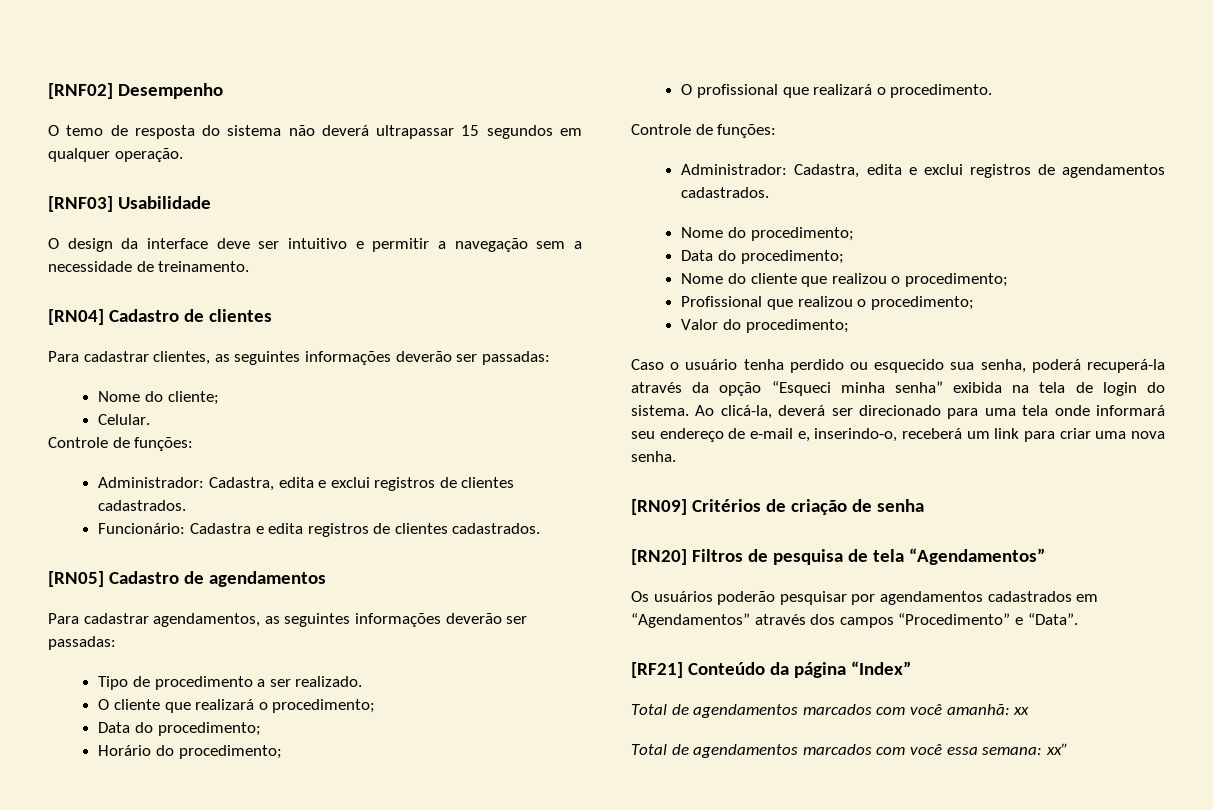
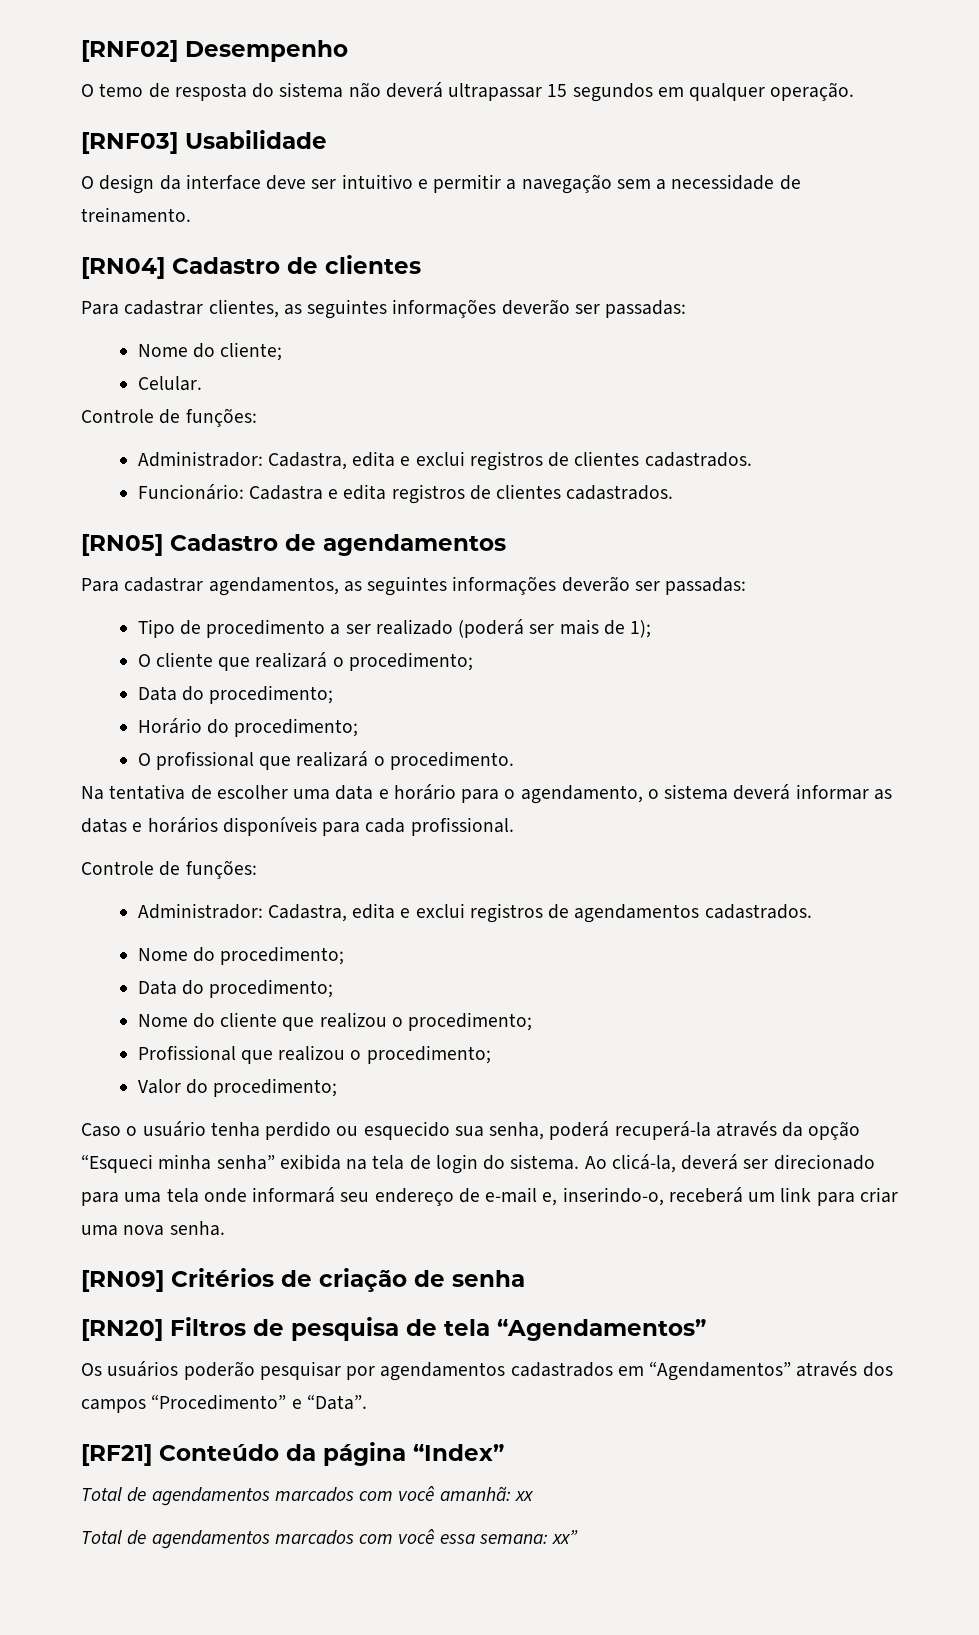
- Tipo de procedimento a ser realizado.
+ Tipo de procedimento a ser realizado (poderá ser mais de 1);
+ Na tentativa de escolher uma data e horário para o agendamento, o sistema deverá informar as datas e horários disponíveis para cada profissional.

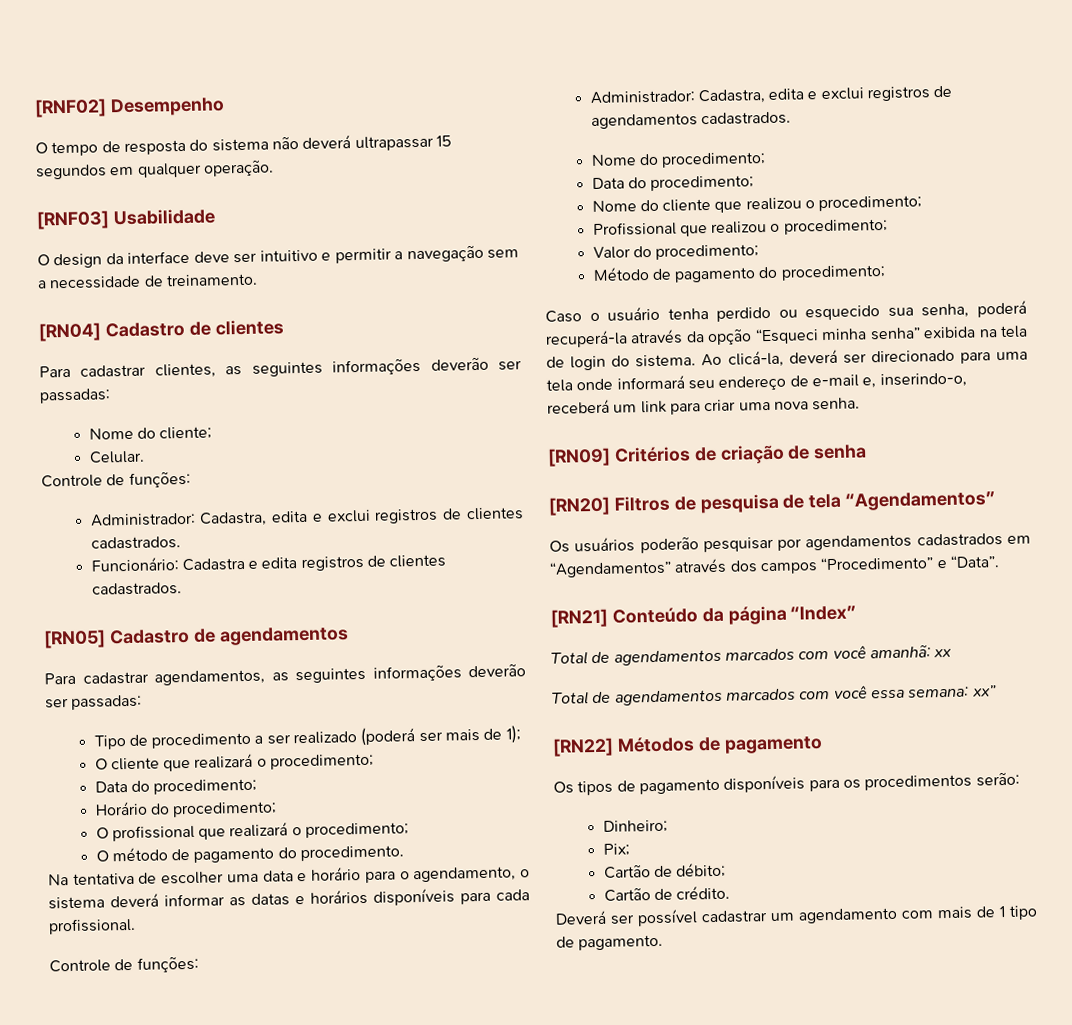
- O temo de resposta do sistema não deverá ultrapassar 15 segundos em qualquer operação.
+ O tempo de resposta do sistema não deverá ultrapassar 15 segundos em qualquer operação.
- O profissional que realizará o procedimento.
+ O profissional que realizará o procedimento;
+ O método de pagamento do procedimento.
+ Método de pagamento do procedimento;
- [RF21] Conteúdo da página “Index”
+ [RN21] Conteúdo da página “Index”
+ [RN22] Métodos de pagamento
+ Os tipos de pagamento disponíveis para os procedimentos serão:
+ Dinheiro;
+ Pix;
+ Cartão de débito;
+ Cartão de crédito.
+ Deverá ser possível cadastrar um agendamento com mais de 1 tipo de pagamento.

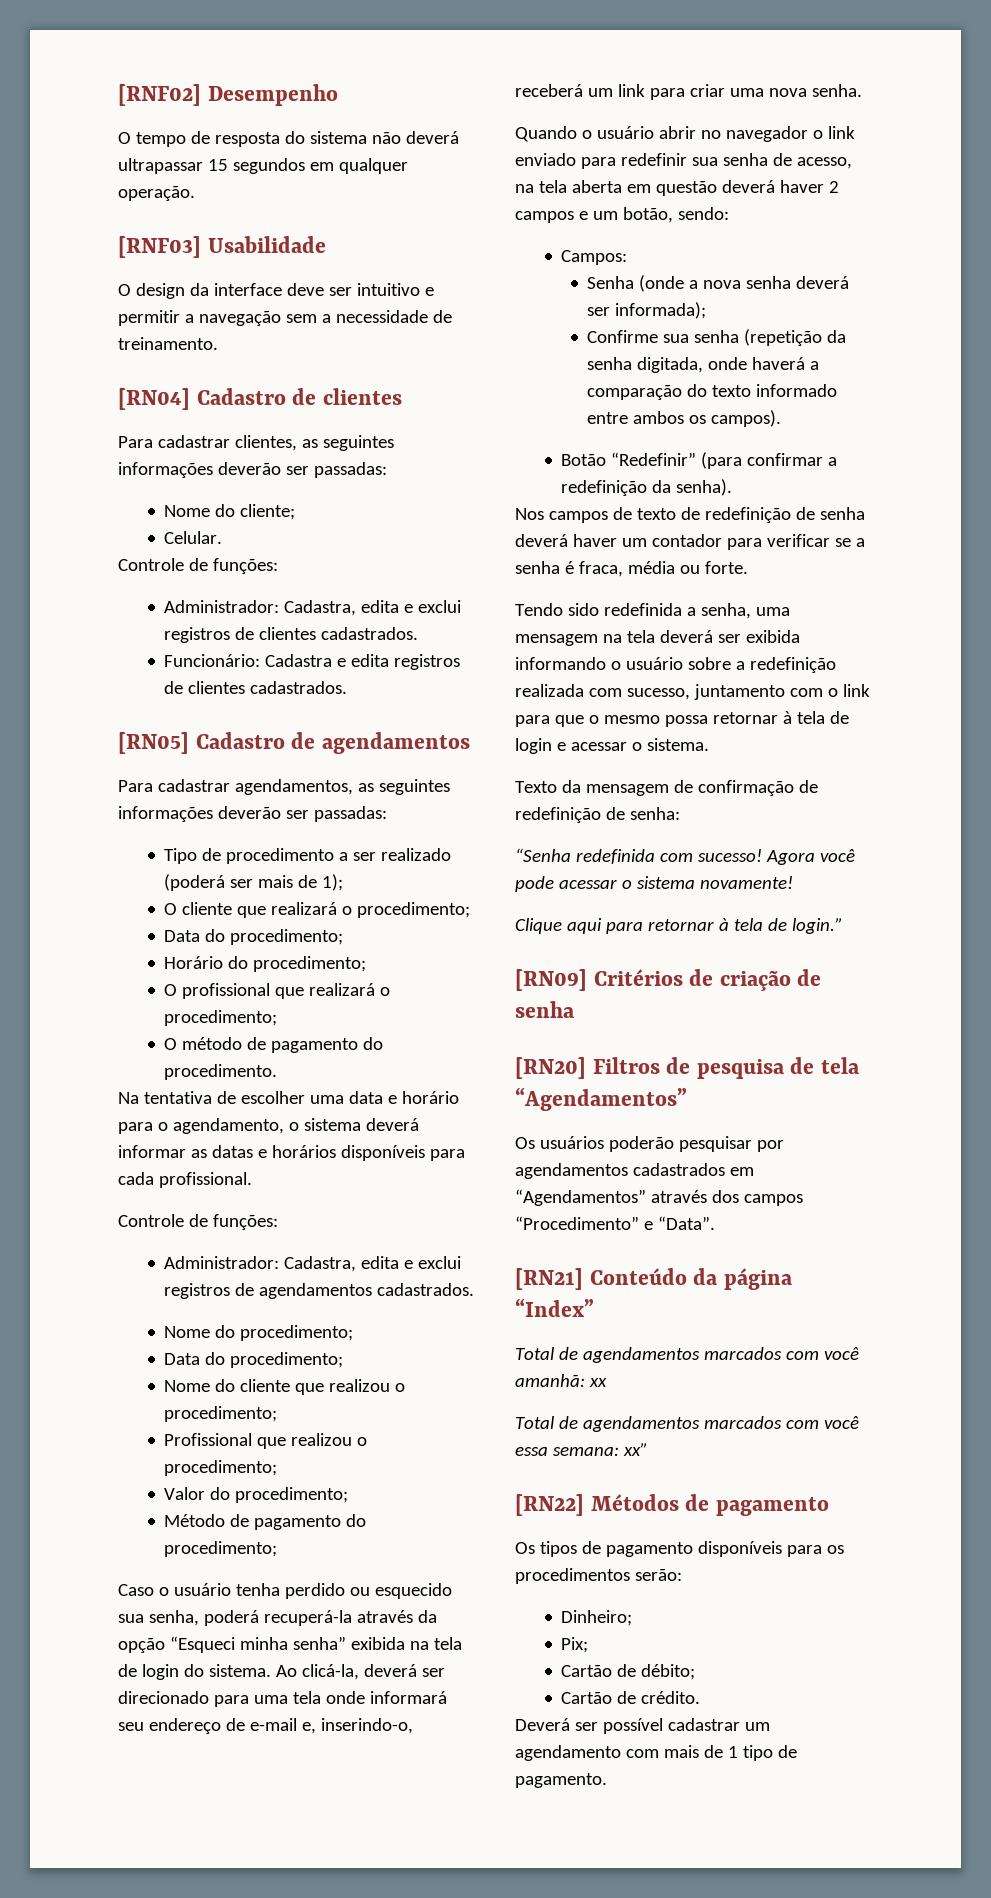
+ Quando o usuário abrir no navegador o link enviado para redefinir sua senha de acesso, na tela aberta em questão deverá haver 2 campos e um botão, sendo:
+ Campos:
+ Senha (onde a nova senha deverá ser informada);
+ Confirme sua senha (repetição da senha digitada, onde haverá a comparação do texto informado entre ambos os campos).
+ Botão “Redefinir” (para confirmar a redefinição da senha).
+ Nos campos de texto de redefinição de senha deverá haver um contador para verificar se a senha é fraca, média ou forte.
+ Tendo sido redefinida a senha, uma mensagem na tela deverá ser exibida informando o usuário sobre a redefinição realizada com sucesso, juntamento com o link para que o mesmo possa retornar à tela de login e acessar o sistema.
+ Texto da mensagem de confirmação de redefinição de senha:
+ “Senha redefinida com sucesso! Agora você pode acessar o sistema novamente!
+ Clique aqui para retornar à tela de login.”

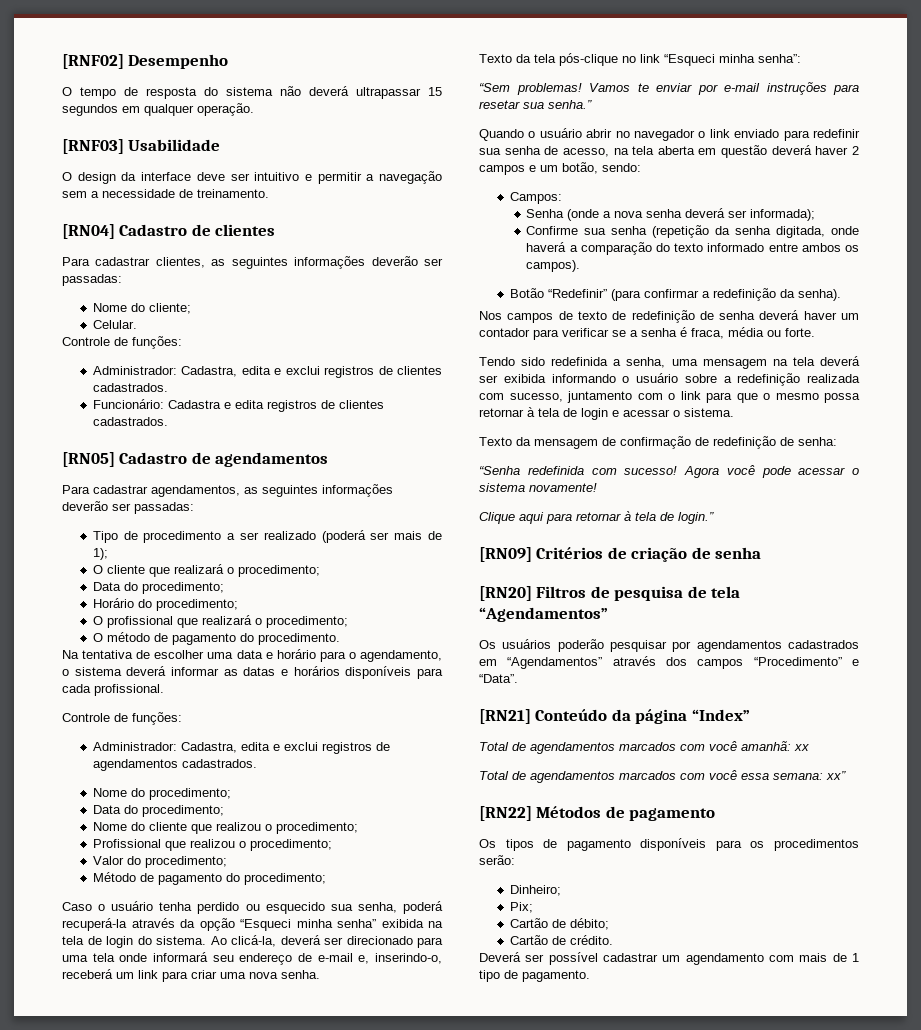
+ Texto da tela pós-clique no link “Esqueci minha senha”:
+ “Sem problemas! Vamos te enviar por e-mail instruções para resetar sua senha.”

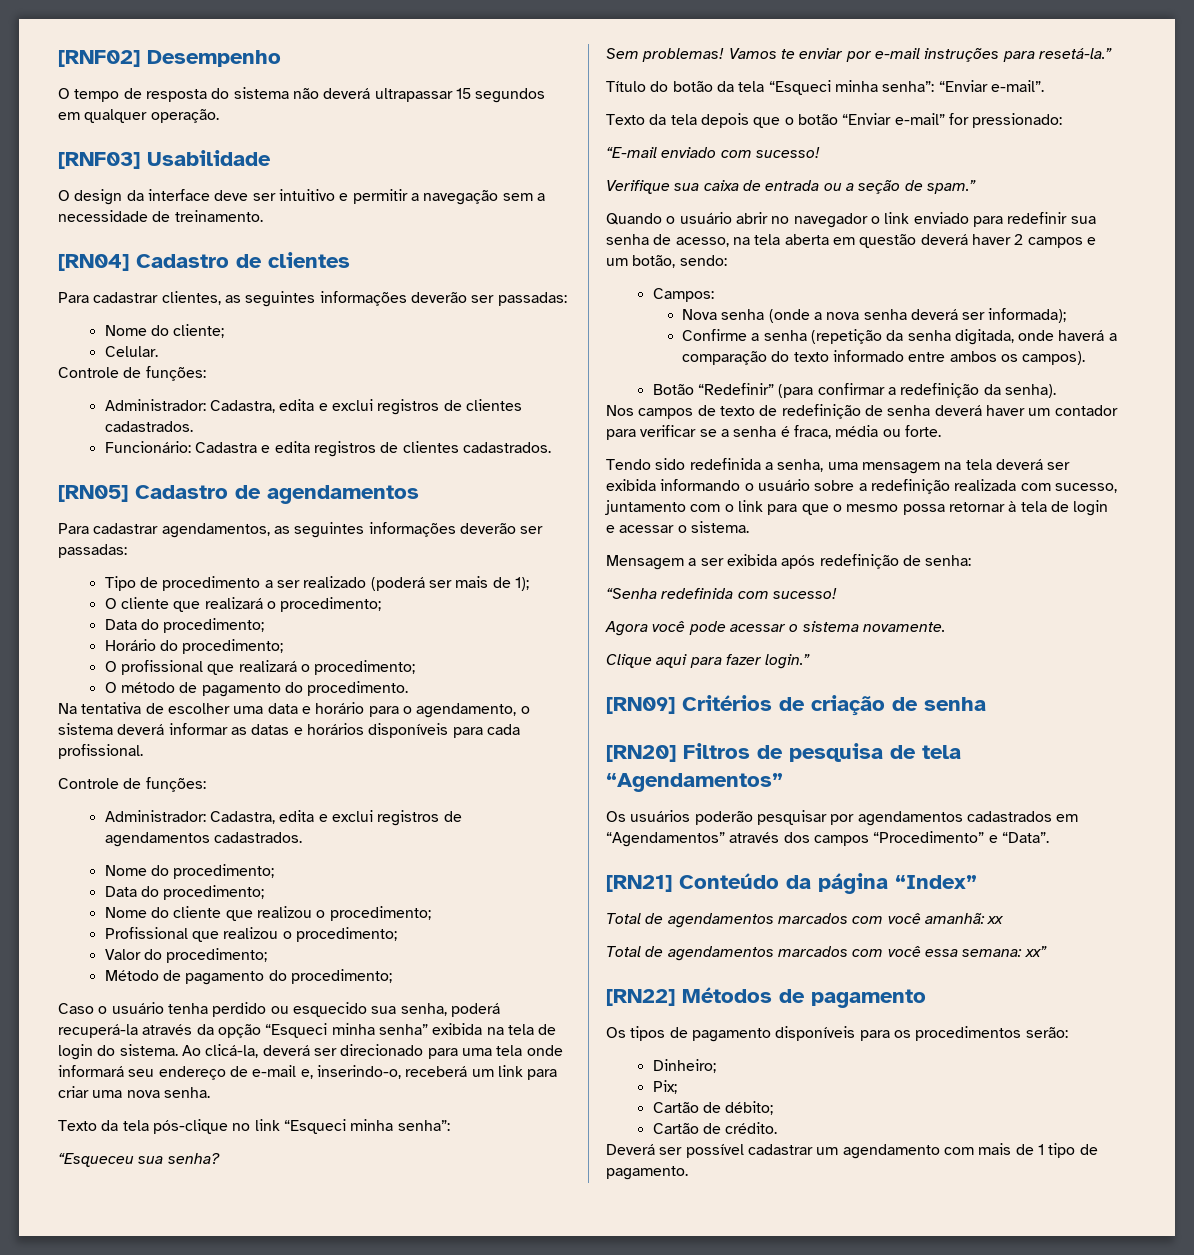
- “Sem problemas!
+ “Esqueceu sua senha?
+ Sem problemas!
- Vamos te enviar por e-mail instruções para resetar sua senha.”
+ Vamos te enviar por e-mail instruções para resetá-la.”
+ Título do botão da tela “Esqueci minha senha”: “Enviar e-mail”.
+ Texto da tela depois que o botão “Enviar e-mail” for pressionado:
+ “E-mail enviado com sucesso!
+ Verifique sua caixa de entrada ou a seção de spam.”
- Senha (onde a nova senha deverá ser informada);
+ Nova senha (onde a nova senha deverá ser informada);
- Confirme sua senha (repetição da senha digitada, onde haverá a comparação do texto informado entre ambos os campos).
+ Confirme a senha (repetição da senha digitada, onde haverá a comparação do texto informado entre ambos os campos).
- Texto da mensagem de confirmação de redefinição de senha:
+ Mensagem a ser exibida após redefinição de senha:
- “Senha redefinida com sucesso! Agora você pode acessar o sistema novamente!
+ “Senha redefinida com sucesso!
+ Agora você pode acessar o sistema novamente.
- Clique aqui para retornar à tela de login.”
+ Clique aqui para fazer login.”

